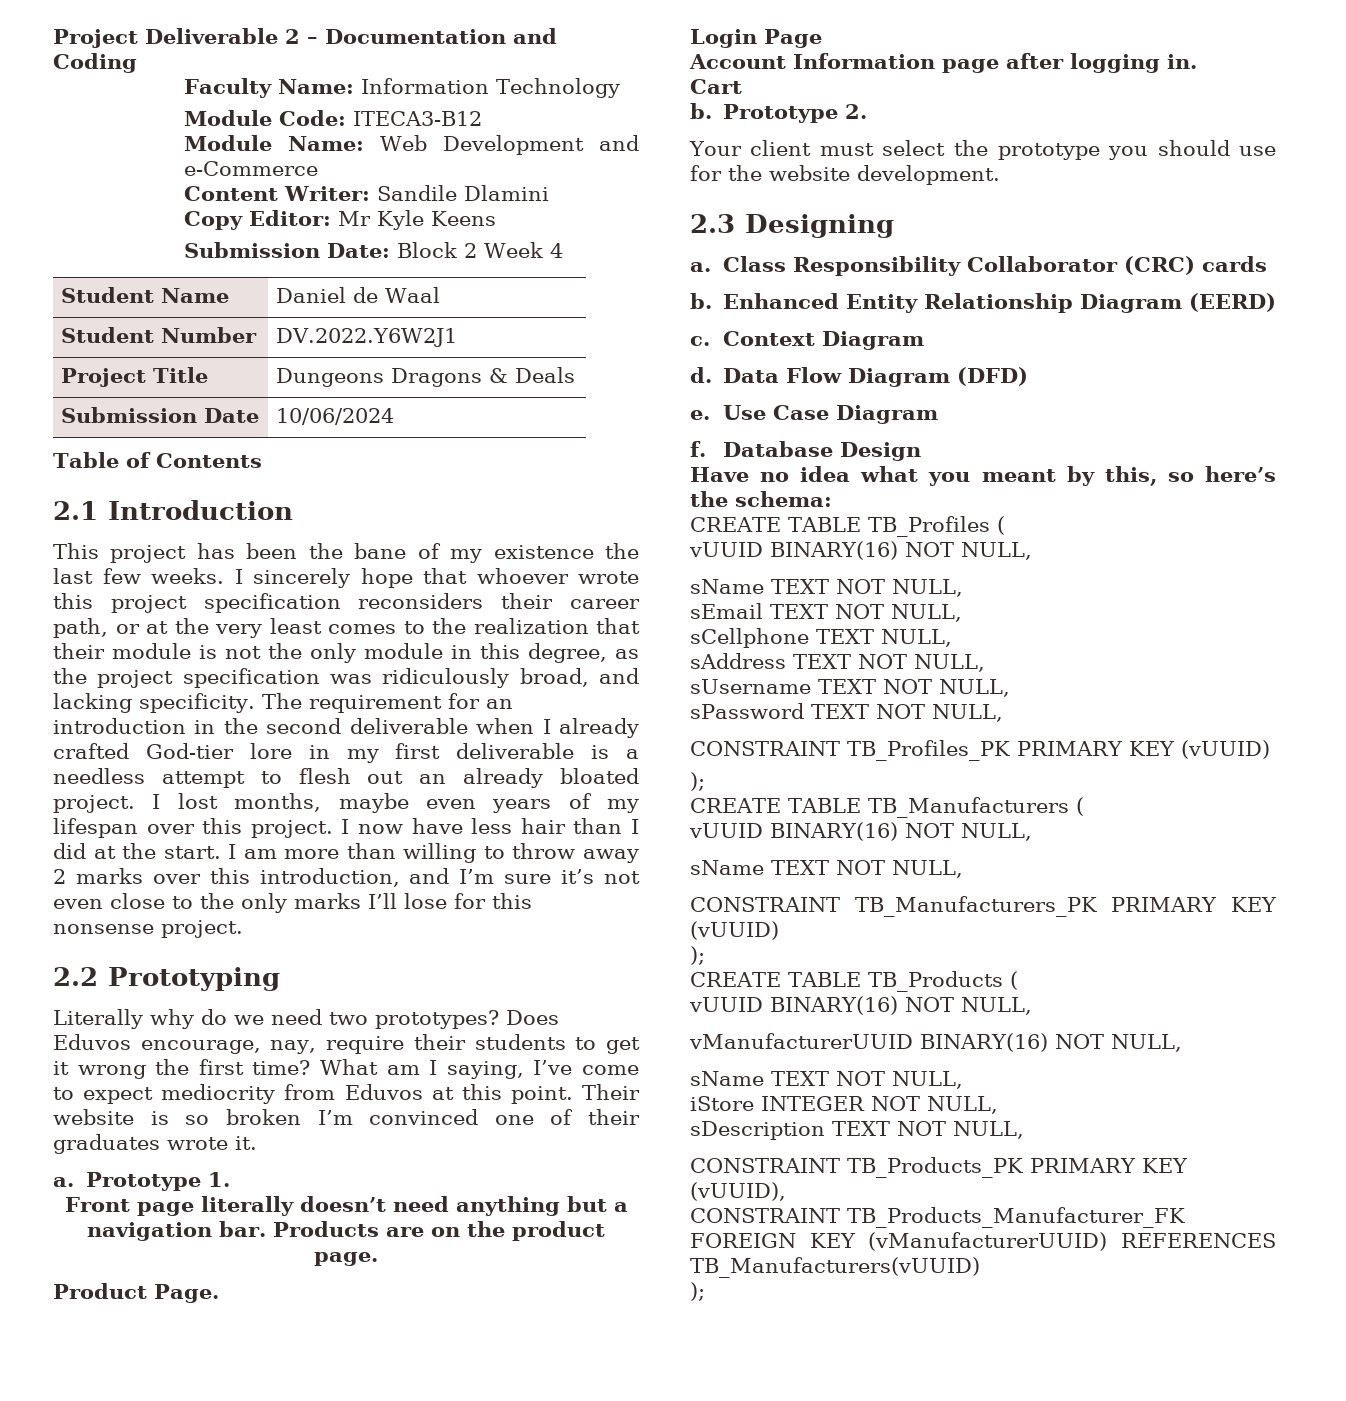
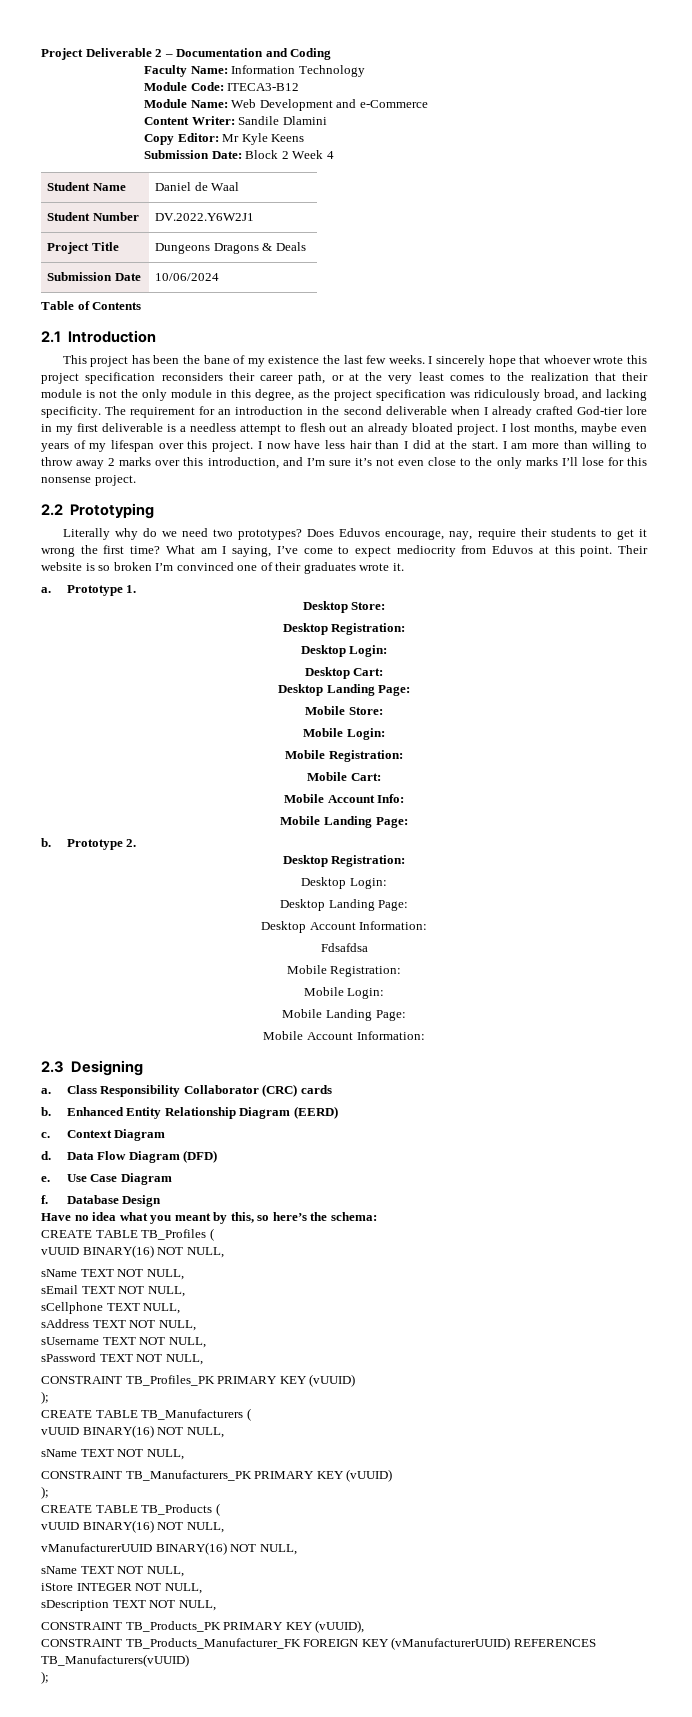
- Front page literally doesn’t need anything but a navigation bar. Products are on the product page.
- Product Page.
- Login Page
- Account Information page after logging in.
- Cart
+ Desktop Store:
+ Desktop Registration:
+ Desktop Login:
+ Desktop Cart:
+ Desktop Landing Page:
+ Mobile Store:
+ Mobile Login:
+ Mobile Registration:
+ Mobile Cart:
+ Mobile Account Info:
+ Mobile Landing Page:
  b. Prototype 2.
- Your client must select the prototype you should use for the website development.
+ Desktop Registration:
+ Desktop Login:
+ Desktop Landing Page:
+ Desktop Account Information:
+ Fdsafdsa
+ Mobile Registration:
+ Mobile Login:
+ Mobile Landing Page:
+ Mobile Account Information:

